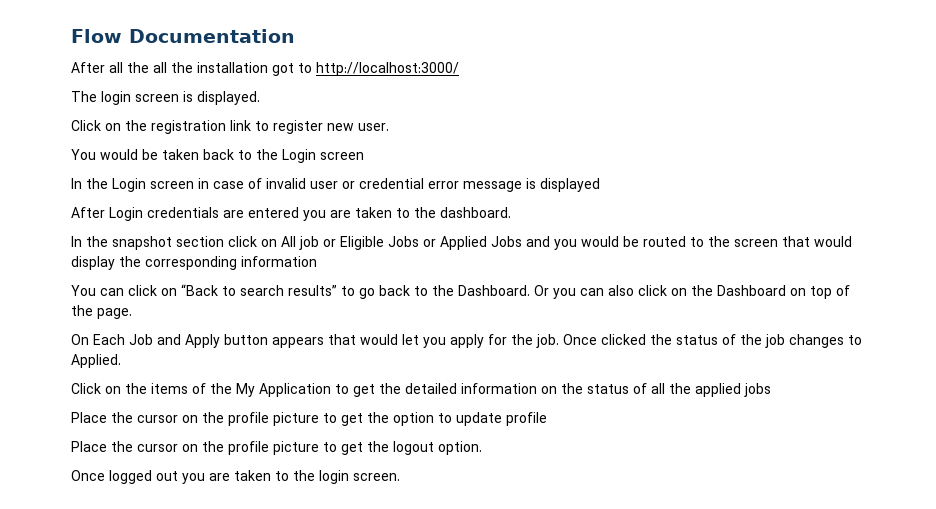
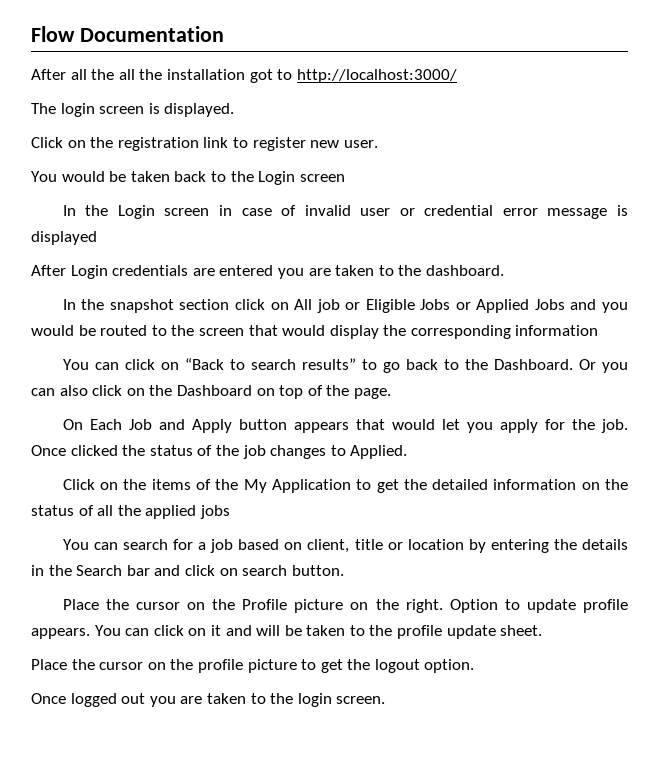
- Place the cursor on the profile picture to get the option to update profile
+ You can search for a job based on client, title or location by entering the details in the Search bar and click on search button.
+ Place the cursor on the Profile picture on the right. Option to update profile appears. You can click on it and will be taken to the profile update sheet.

